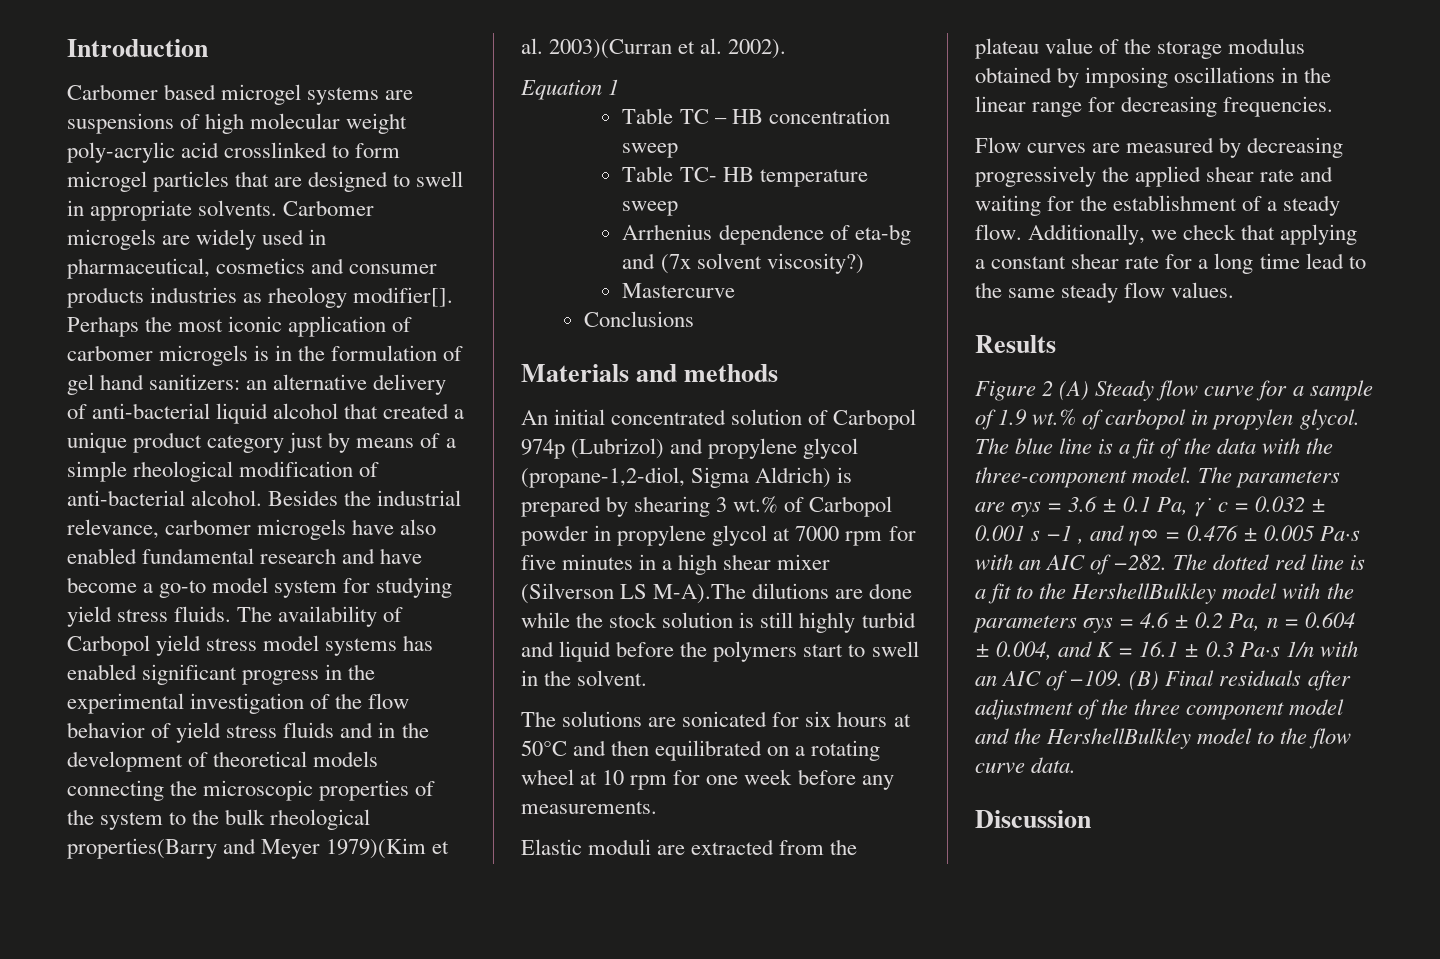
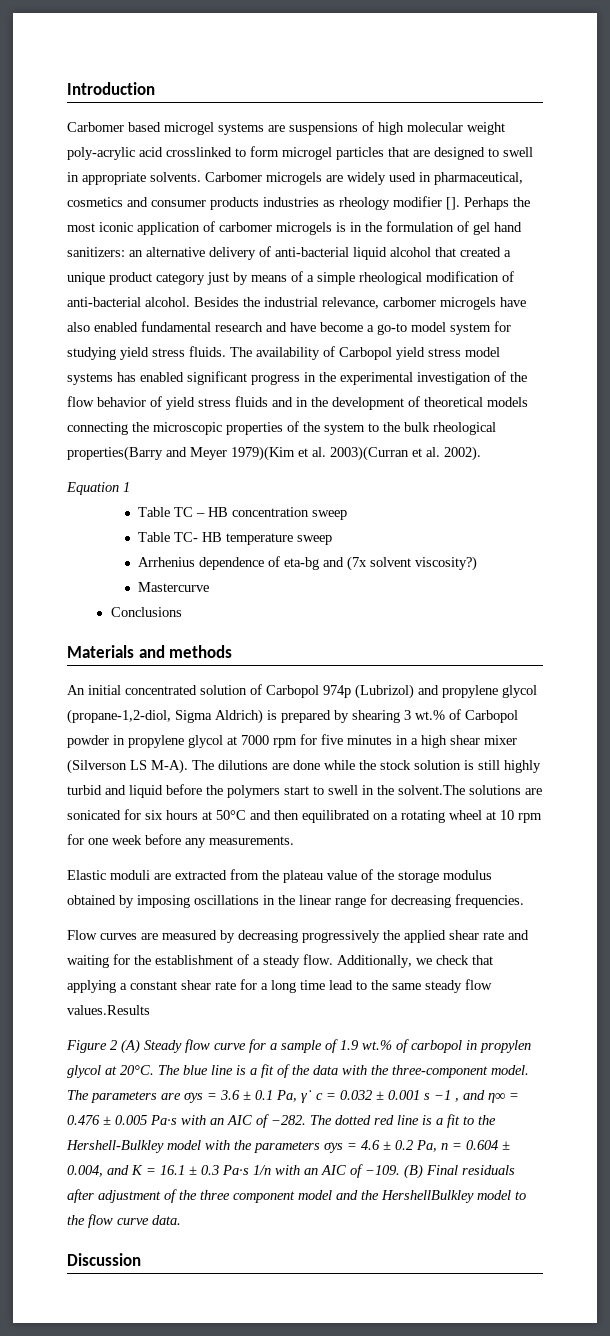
- Carbomer microgels are widely used in pharmaceutical, cosmetics and consumer products industries as rheology modifier[].
+ Carbomer microgels are widely used in pharmaceutical, cosmetics and consumer products industries as rheology modifier [].
- An initial concentrated solution of Carbopol 974p (Lubrizol) and propylene glycol (propane-1,2-diol, Sigma Aldrich) is prepared by shearing 3 wt.% of Carbopol powder in propylene glycol at 7000 rpm for five minutes in a high shear mixer (Silverson LS M-A).The dilutions are done while the stock solution is still highly turbid and liquid before the polymers start to swell in the solvent.
- The solutions are sonicated for six hours at 50°C and then equilibrated on a rotating wheel at 10 rpm for one week before any measurements.
+ An initial concentrated solution of Carbopol 974p (Lubrizol) and propylene glycol (propane-1,2-diol, Sigma Aldrich) is prepared by shearing 3 wt.% of Carbopol powder in propylene glycol at 7000 rpm for five minutes in a high shear mixer (Silverson LS M-A). The dilutions are done while the stock solution is still highly turbid and liquid before the polymers start to swell in the solvent.The solutions are sonicated for six hours at 50°C and then equilibrated on a rotating wheel at 10 rpm for one week before any measurements.
- Additionally, we check that applying a constant shear rate for a long time lead to the same steady flow values.
- Results
+ Additionally, we check that applying a constant shear rate for a long time lead to the same steady flow values.Results
- Figure 2 (A) Steady flow curve for a sample of 1.9 wt.% of carbopol in propylen glycol.
+ Figure 2 (A) Steady flow curve for a sample of 1.9 wt.% of carbopol in propylen glycol at 20°C.
- The dotted red line is a fit to the HershellBulkley model with the parameters σys = 4.6 ± 0.2 Pa, n = 0.604 ± 0.004, and K = 16.1 ± 0.3 Pa·s 1/n with an AIC of −109.
+ The dotted red line is a fit to the Hershell-Bulkley model with the parameters σys = 4.6 ± 0.2 Pa, n = 0.604 ± 0.004, and K = 16.1 ± 0.3 Pa·s 1/n with an AIC of −109.

